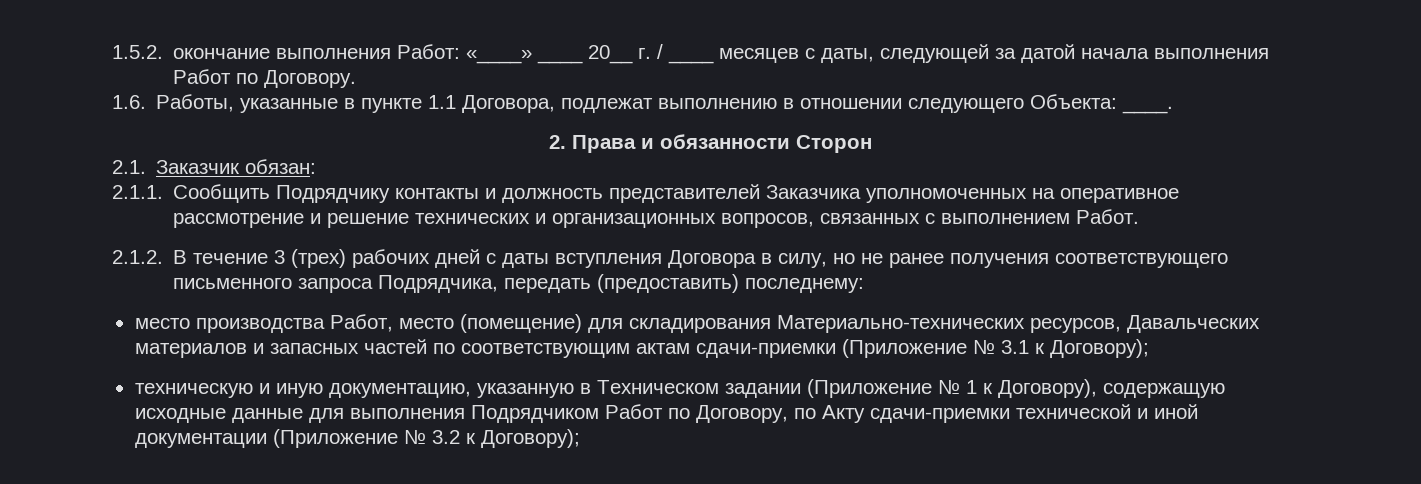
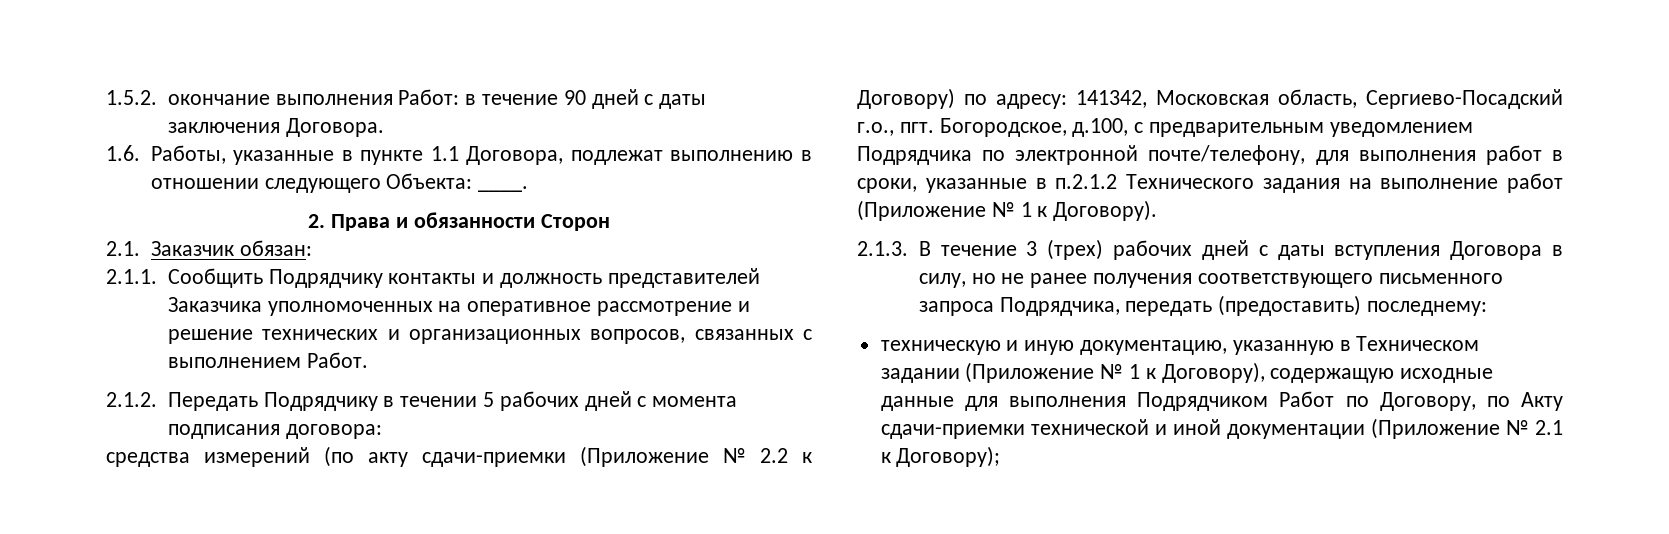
- 1.5.2. окончание выполнения Работ: «____» ____ 20__ г. / ____ месяцев с даты, следующей за датой начала выполнения Работ по Договору.
+ 1.5.2. окончание выполнения Работ: в течение 90 дней с даты заключения Договора.
- 2.1.2. В течение 3 (трех) рабочих дней с даты вступления Договора в силу, но не ранее получения соответствующего письменного запроса Подрядчика, передать (предоставить) последнему:
+ 2.1.2. Передать Подрядчику в течении 5 рабочих дней с момента подписания договора:
+ средства измерений (по акту сдачи-приемки (Приложение № 2.2 к Договору) по адресу: 141342, Московская область, Сергиево-Посадский г.о., пгт. Богородское, д.100, с предварительным уведомлением Подрядчика по электронной почте/телефону, для выполнения работ в сроки, указанные в п.2.1.2 Технического задания на выполнение работ (Приложение № 1 к Договору).
+ 2.1.3. В течение 3 (трех) рабочих дней с даты вступления Договора в силу, но не ранее получения соответствующего письменного запроса Подрядчика, передать (предоставить) последнему:
- место производства Работ, место (помещение) для складирования Материально-технических ресурсов, Давальческих материалов и запасных частей по соответствующим актам сдачи-приемки (Приложение № 3.1 к Договору);
- техническую и иную документацию, указанную в Техническом задании (Приложение № 1 к Договору), содержащую исходные данные для выполнения Подрядчиком Работ по Договору, по Акту сдачи-приемки технической и иной документации (Приложение № 3.2 к Договору);
+ техническую и иную документацию, указанную в Техническом задании (Приложение № 1 к Договору), содержащую исходные данные для выполнения Подрядчиком Работ по Договору, по Акту сдачи-приемки технической и иной документации (Приложение № 2.1 к Договору);

